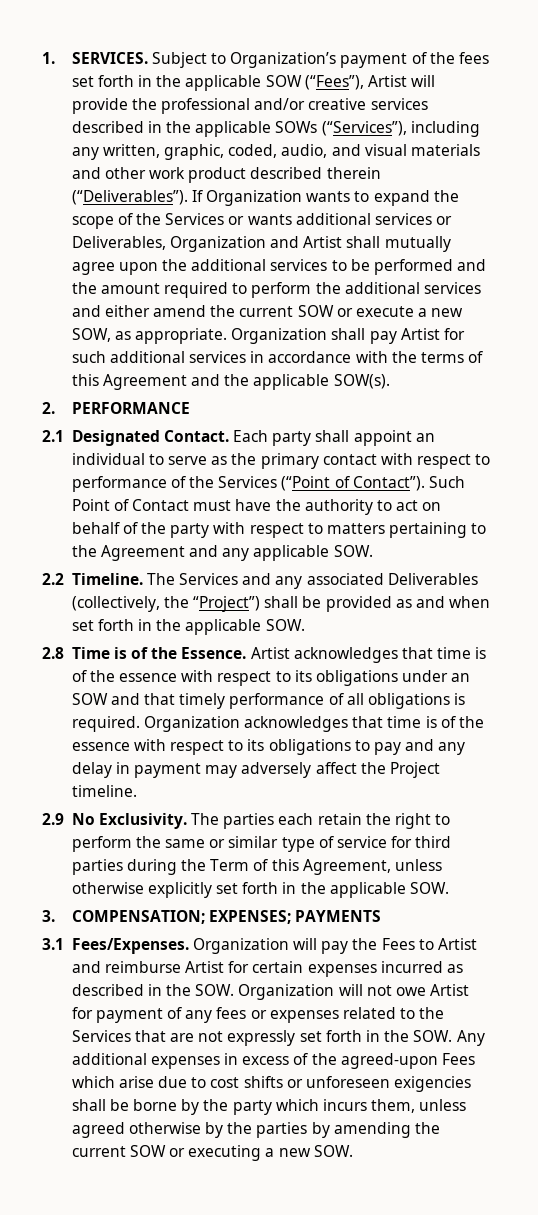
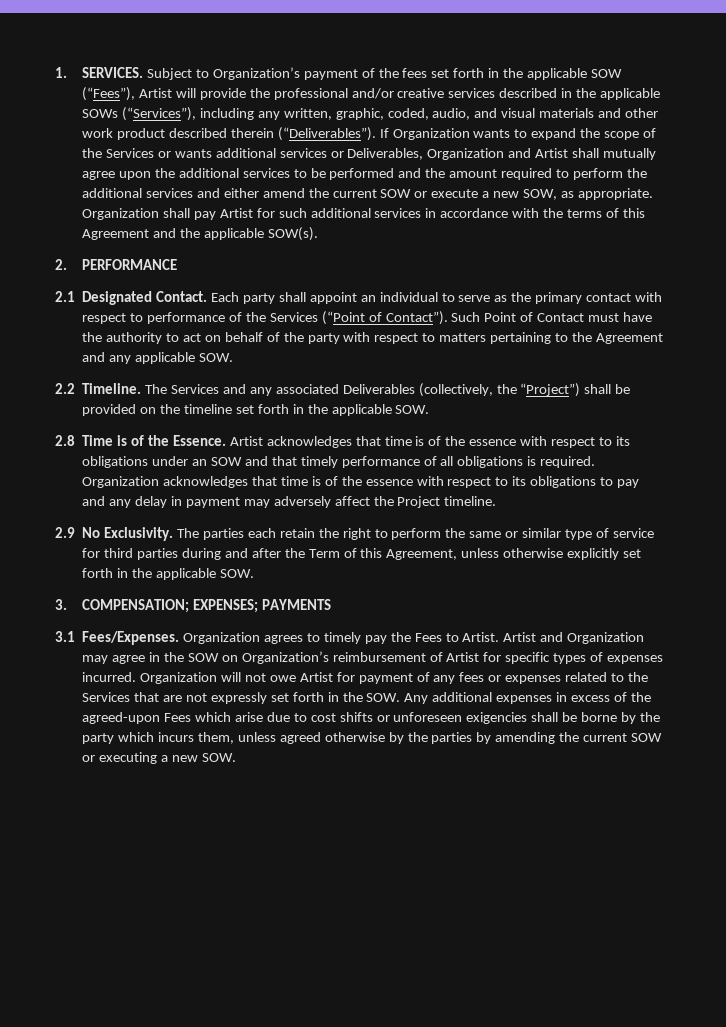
- The Services and any associated Deliverables (collectively, the “Project”) shall be provided as and when set forth in the applicable SOW.
+ The Services and any associated Deliverables (collectively, the “Project”) shall be provided on the timeline set forth in the applicable SOW.
- The parties each retain the right to perform the same or similar type of service for third parties during the Term of this Agreement, unless otherwise explicitly set forth in the applicable SOW.
+ The parties each retain the right to perform the same or similar type of service for third parties during and after the Term of this Agreement, unless otherwise explicitly set forth in the applicable SOW.
- Organization will pay the Fees to Artist and reimburse Artist for certain expenses incurred as described in the SOW. Organization will not owe Artist for payment of any fees or expenses related to the Services that are not expressly set forth in the SOW. Any additional expenses in excess of the agreed-upon Fees which arise due to cost shifts or unforeseen exigencies shall be borne by the party which incurs them, unless agreed otherwise by the parties by amending the current SOW or executing a new SOW.
+ Organization agrees to timely pay the Fees to Artist. Artist and Organization may agree in the SOW on Organization’s reimbursement of Artist for specific types of expenses incurred. Organization will not owe Artist for payment of any fees or expenses related to the Services that are not expressly set forth in the SOW. Any additional expenses in excess of the agreed-upon Fees which arise due to cost shifts or unforeseen exigencies shall be borne by the party which incurs them, unless agreed otherwise by the parties by amending the current SOW or executing a new SOW.

